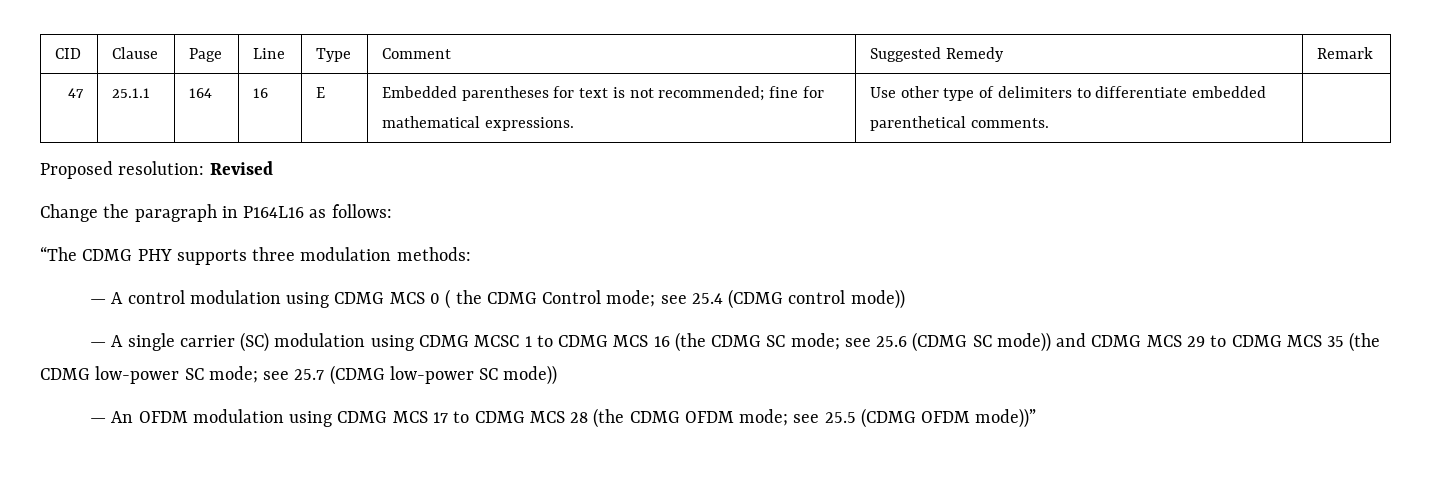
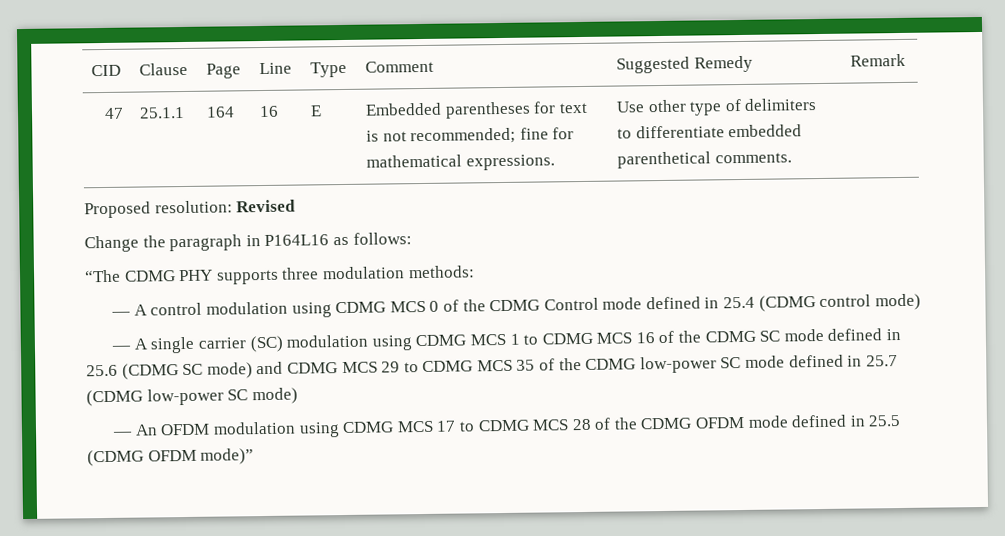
- — A control modulation using CDMG MCS 0 ( the CDMG Control mode; see 25.4 (CDMG control mode))
+ — A control modulation using CDMG MCS 0 of the CDMG Control mode defined in 25.4 (CDMG control mode)
- — A single carrier (SC) modulation using CDMG MCSC 1 to CDMG MCS 16 (the CDMG SC mode; see 25.6 (CDMG SC mode)) and CDMG MCS 29 to CDMG MCS 35 (the CDMG low-power SC mode; see 25.7 (CDMG low-power SC mode))
+ — A single carrier (SC) modulation using CDMG MCS 1 to CDMG MCS 16 of the CDMG SC mode defined in 25.6 (CDMG SC mode) and CDMG MCS 29 to CDMG MCS 35 of the CDMG low-power SC mode defined in 25.7 (CDMG low-power SC mode)
- — An OFDM modulation using CDMG MCS 17 to CDMG MCS 28 (the CDMG OFDM mode; see 25.5 (CDMG OFDM mode))”
+ — An OFDM modulation using CDMG MCS 17 to CDMG MCS 28 of the CDMG OFDM mode defined in 25.5 (CDMG OFDM mode)”

